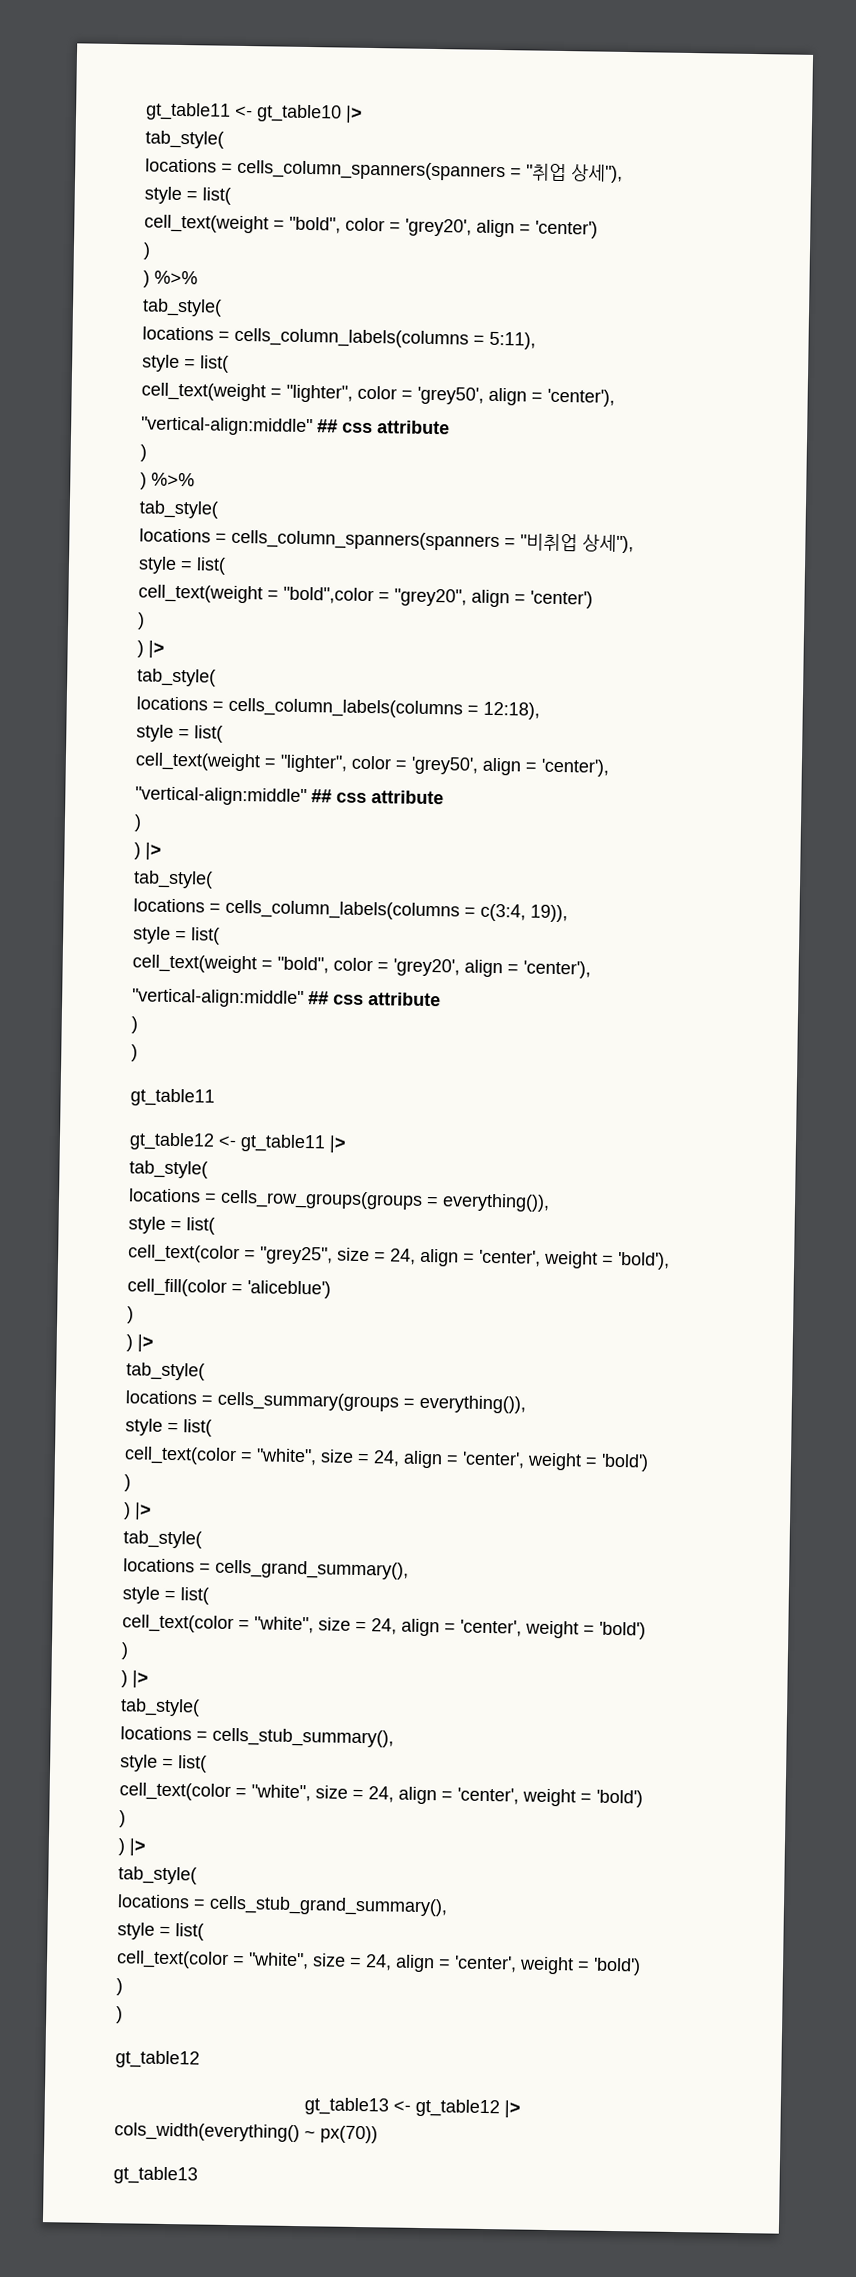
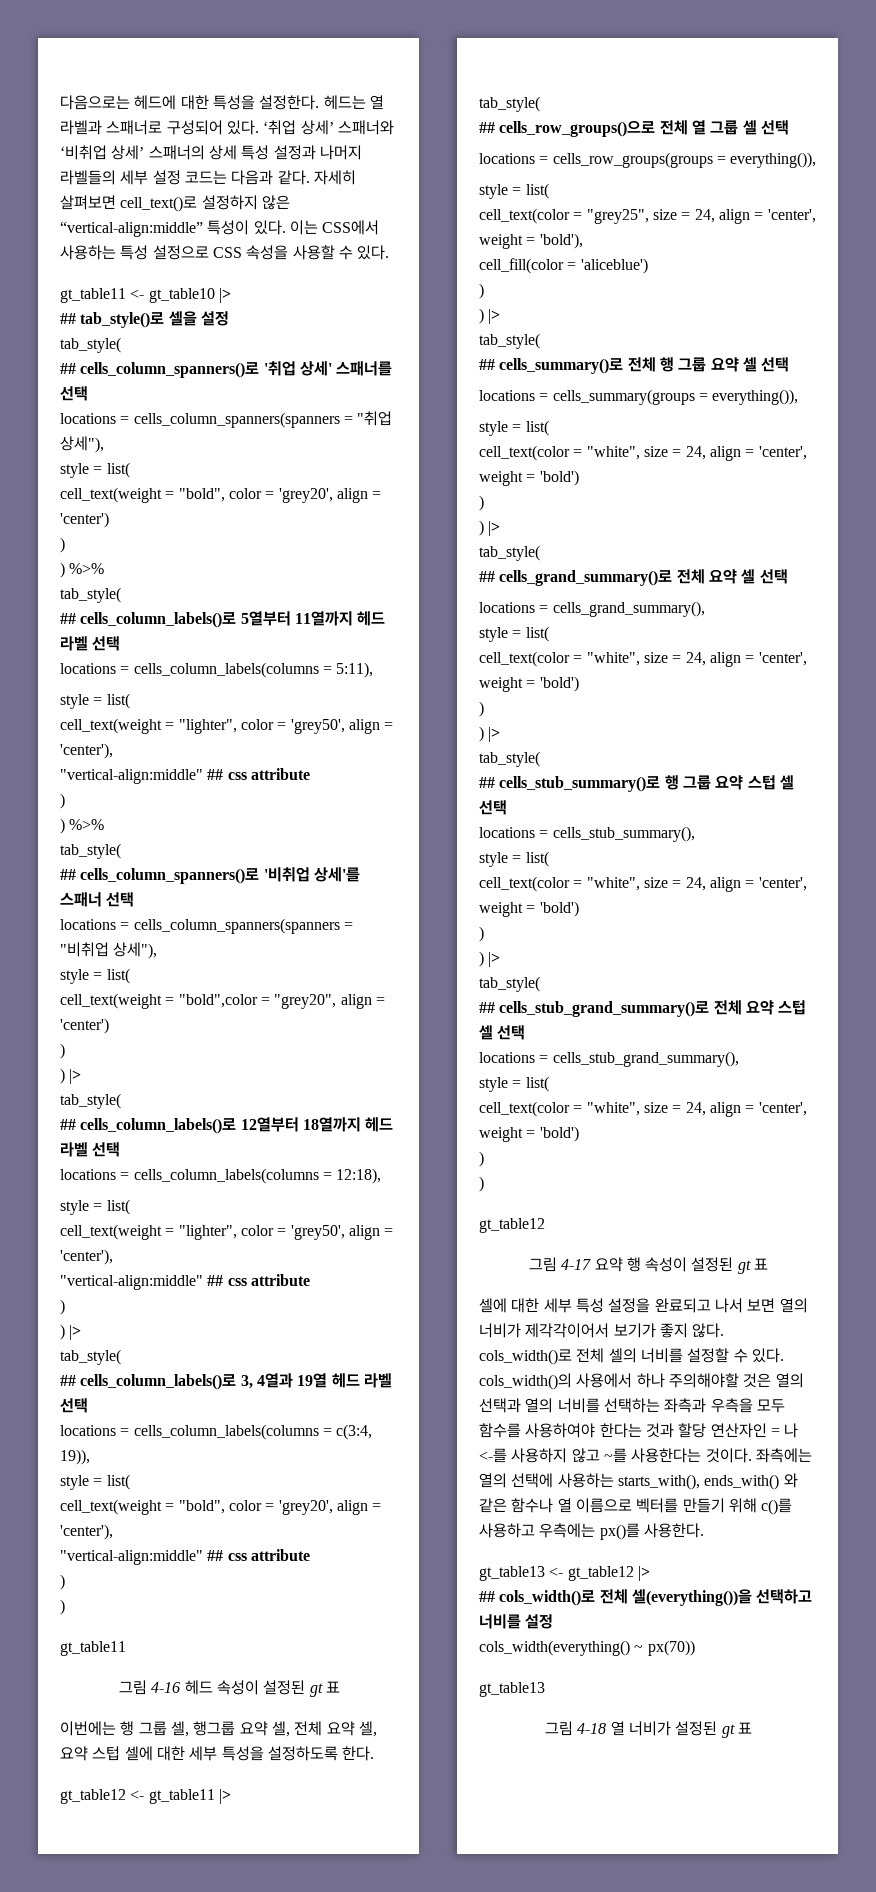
+ 다음으로는 헤드에 대한 특성을 설정한다. 헤드는 열 라벨과 스패너로 구성되어 있다. ‘취업 상세’ 스패너와 ‘비취업 상세’ 스패너의 상세 특성 설정과 나머지 라벨들의 세부 설정 코드는 다음과 같다. 자세히 살펴보면 cell_text()로 설정하지 않은 “vertical-align:middle” 특성이 있다. 이는 CSS에서 사용하는 특성 설정으로 CSS 속성을 사용할 수 있다.
  gt_table11 <- gt_table10 |>
+ ## tab_style()로 셀을 설정
  tab_style(
+ ## cells_column_spanners()로 '취업 상세' 스패너를 선택
+ ## cells_column_labels()로 5열부터 11열까지 헤드 라벨 선택
+ ## cells_column_spanners()로 '비취업 상세'를 스패너 선택
+ ## cells_column_labels()로 12열부터 18열까지 헤드 라벨 선택
+ ## cells_column_labels()로 3, 4열과 19열 헤드 라벨 선택
+ 그림 4-16 헤드 속성이 설정된 gt 표
+ 이번에는 행 그룹 셀, 행그룹 요약 셀, 전체 요약 셀, 요약 스텁 셀에 대한 세부 특성을 설정하도록 한다.
+ ## cells_row_groups()으로 전체 열 그룹 셀 선택
+ ## cells_summary()로 전체 행 그룹 요약 셀 선택
+ ## cells_grand_summary()로 전체 요약 셀 선택
+ ## cells_stub_summary()로 행 그룹 요약 스텁 셀 선택
+ ## cells_stub_grand_summary()로 전체 요약 스텁 셀 선택
+ 그림 4-17 요약 행 속성이 설정된 gt 표
+ 셀에 대한 세부 특성 설정을 완료되고 나서 보면 열의 너비가 제각각이어서 보기가 좋지 않다. cols_width()로 전체 셀의 너비를 설정할 수 있다. cols_width()의 사용에서 하나 주의해야할 것은 열의 선택과 열의 너비를 선택하는 좌측과 우측을 모두 함수를 사용하여야 한다는 것과 할당 연산자인 = 나 <-를 사용하지 않고 ~를 사용한다는 것이다. 좌측에는 열의 선택에 사용하는 starts_with(), ends_with() 와 같은 함수나 열 이름으로 벡터를 만들기 위해 c()를 사용하고 우측에는 px()를 사용한다.
  gt_table13 <- gt_table12 |>
+ ## cols_width()로 전체 셀(everything())을 선택하고 너비를 설정
  cols_width(everything() ~ px(70))
  gt_table13
+ 그림 4-18 열 너비가 설정된 gt 표

